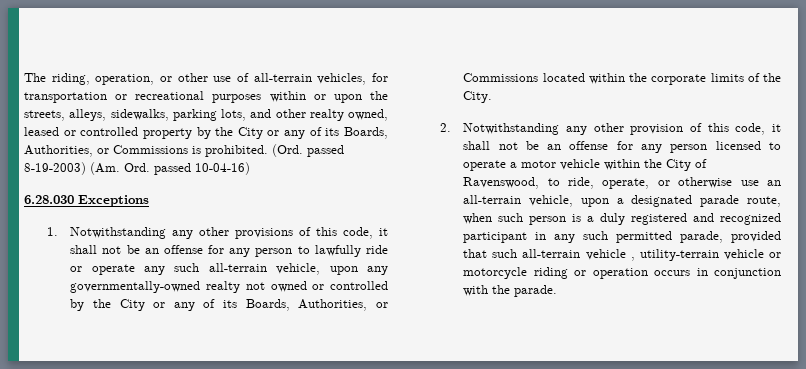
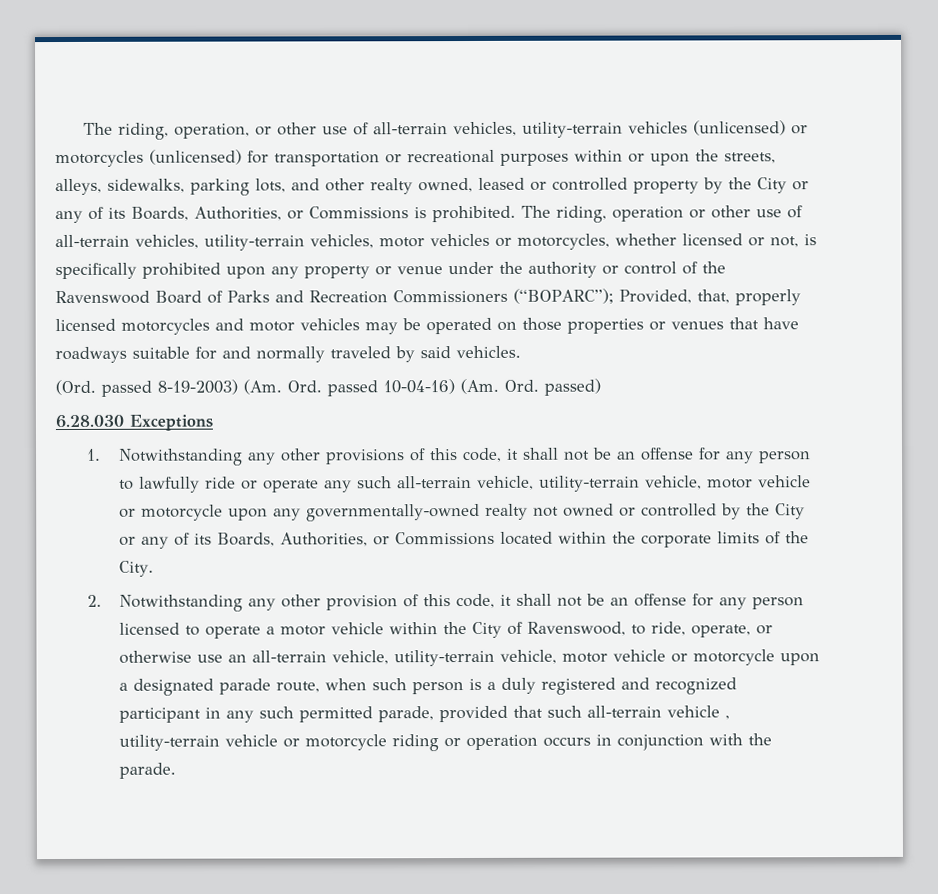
- The riding, operation, or other use of all-terrain vehicles, for transportation or recreational purposes within or upon the streets, alleys, sidewalks, parking lots, and other realty owned, leased or controlled property by the City or any of its Boards, Authorities, or Commissions is prohibited. (Ord. passed 8-19-2003) (Am. Ord. passed 10-04-16)
+ The riding, operation, or other use of all-terrain vehicles, utility-terrain vehicles (unlicensed) or motorcycles (unlicensed) for transportation or recreational purposes within or upon the streets, alleys, sidewalks, parking lots, and other realty owned, leased or controlled property by the City or any of its Boards, Authorities, or Commissions is prohibited. The riding, operation or other use of all-terrain vehicles, utility-terrain vehicles, motor vehicles or motorcycles, whether licensed or not, is specifically prohibited upon any property or venue under the authority or control of the Ravenswood Board of Parks and Recreation Commissioners (“BOPARC”); Provided, that, properly licensed motorcycles and motor vehicles may be operated on those properties or venues that have roadways suitable for and normally traveled by said vehicles.
+ (Ord. passed 8-19-2003) (Am. Ord. passed 10-04-16) (Am. Ord. passed)
- 1. Notwithstanding any other provisions of this code, it shall not be an offense for any person to lawfully ride or operate any such all-terrain vehicle, upon any governmentally-owned realty not owned or controlled by the City or any of its Boards, Authorities, or Commissions located within the corporate limits of the City.
+ 1. Notwithstanding any other provisions of this code, it shall not be an offense for any person to lawfully ride or operate any such all-terrain vehicle, utility-terrain vehicle, motor vehicle or motorcycle upon any governmentally-owned realty not owned or controlled by the City or any of its Boards, Authorities, or Commissions located within the corporate limits of the City.
- 2. Notwithstanding any other provision of this code, it shall not be an offense for any person licensed to operate a motor vehicle within the City of Ravenswood, to ride, operate, or otherwise use an all-terrain vehicle, upon a designated parade route, when such person is a duly registered and recognized participant in any such permitted parade, provided that such all-terrain vehicle , utility-terrain vehicle or motorcycle riding or operation occurs in conjunction with the parade.
+ 2. Notwithstanding any other provision of this code, it shall not be an offense for any person licensed to operate a motor vehicle within the City of Ravenswood, to ride, operate, or otherwise use an all-terrain vehicle, utility-terrain vehicle, motor vehicle or motorcycle upon a designated parade route, when such person is a duly registered and recognized participant in any such permitted parade, provided that such all-terrain vehicle , utility-terrain vehicle or motorcycle riding or operation occurs in conjunction with the parade.

